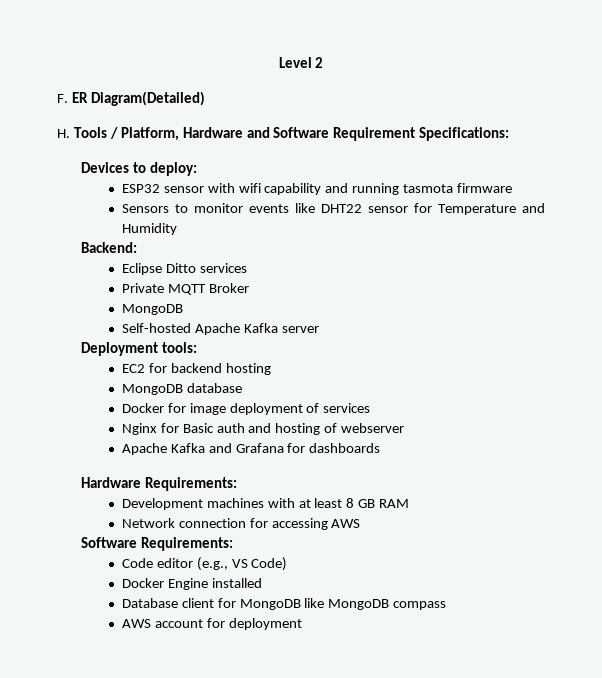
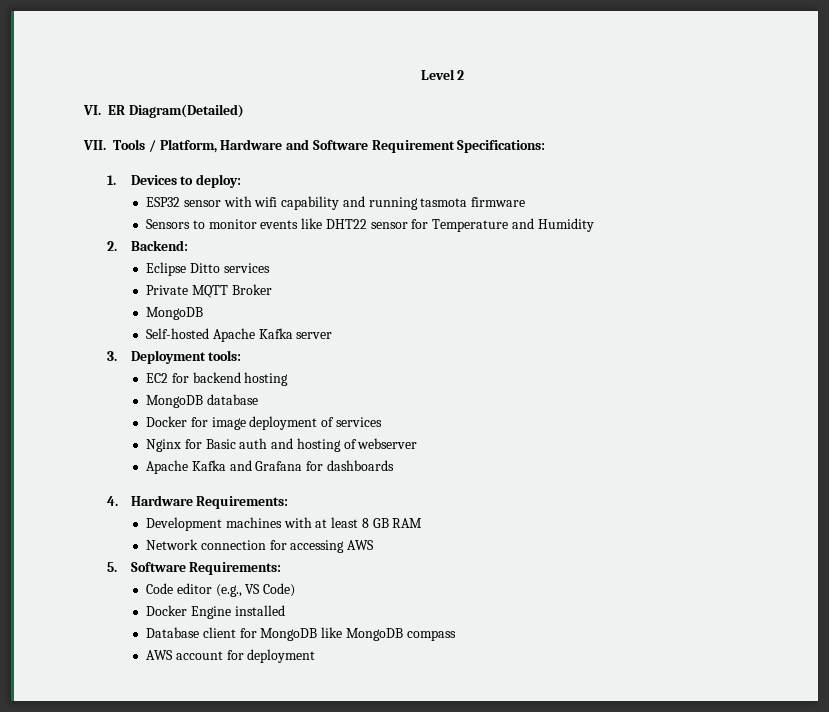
- F. ER Diagram(Detailed)
+ VI. ER Diagram(Detailed)
- H. Tools / Platform, Hardware and Software Requirement Specifications:
+ VII. Tools / Platform, Hardware and Software Requirement Specifications:
- Devices to deploy:
+ 1. Devices to deploy:
- Backend:
+ 2. Backend:
- Deployment tools:
+ 3. Deployment tools:
- Hardware Requirements:
+ 4. Hardware Requirements:
- Software Requirements:
+ 5. Software Requirements:

